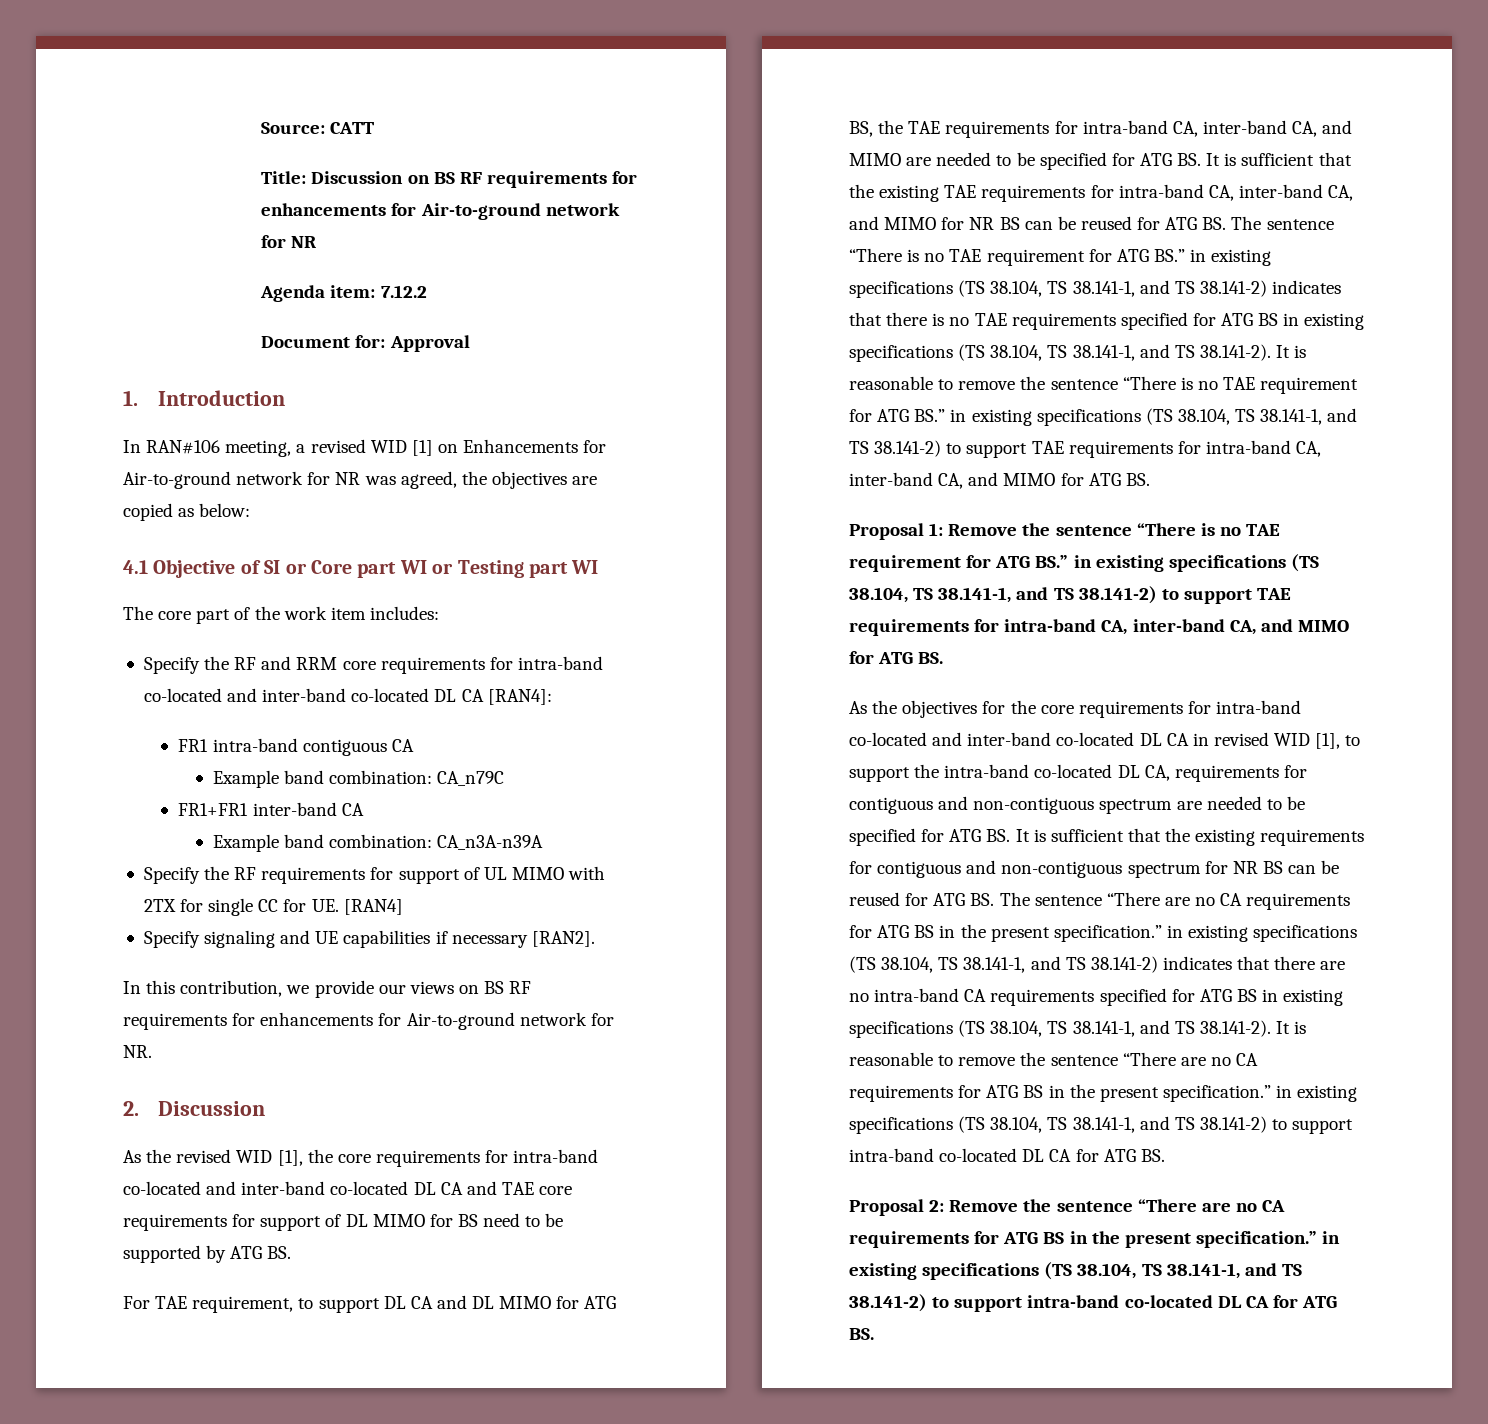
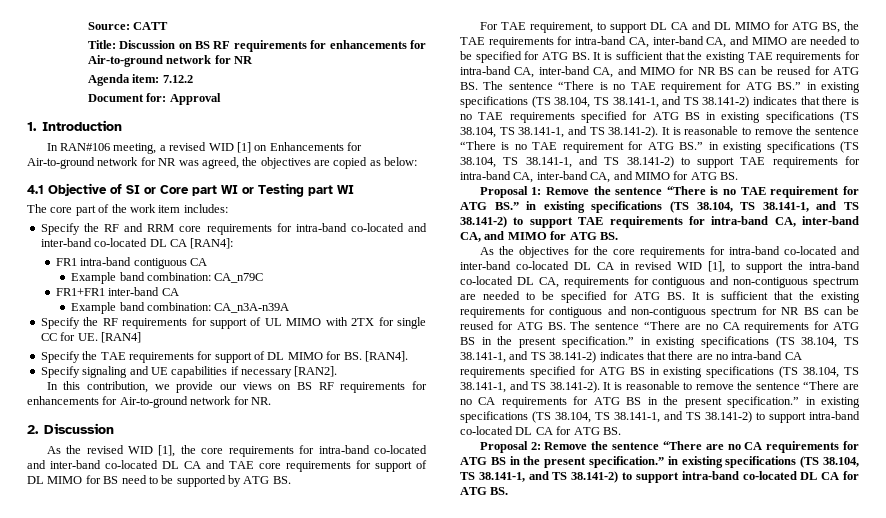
+ Specify the TAE requirements for support of DL MIMO for BS. [RAN4].

